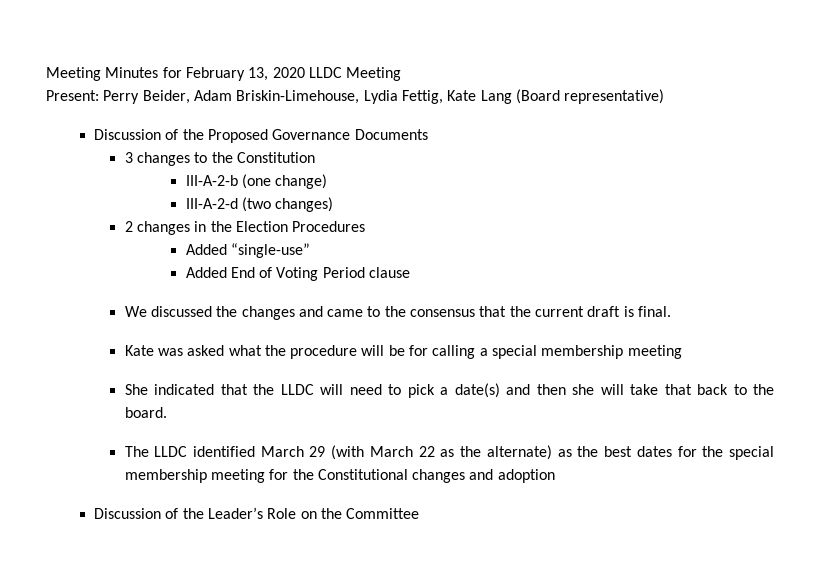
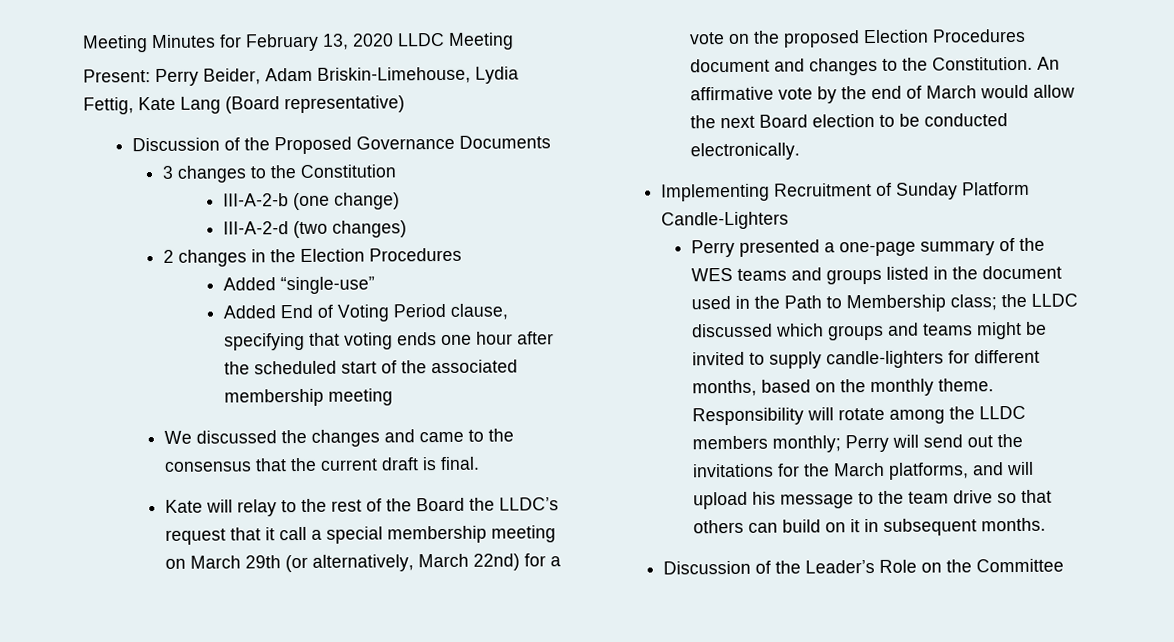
- Added End of Voting Period clause
+ Added End of Voting Period clause, specifying that voting ends one hour after the scheduled start of the associated membership meeting
- Kate was asked what the procedure will be for calling a special membership meeting
- She indicated that the LLDC will need to pick a date(s) and then she will take that back to the board.
- The LLDC identified March 29 (with March 22 as the alternate) as the best dates for the special membership meeting for the Constitutional changes and adoption
+ Kate will relay to the rest of the Board the LLDC’s request that it call a special membership meeting on March 29th (or alternatively, March 22nd) for a vote on the proposed Election Procedures document and changes to the Constitution. An affirmative vote by the end of March would allow the next Board election to be conducted electronically.
+ Implementing Recruitment of Sunday Platform Candle-Lighters
+ Perry presented a one-page summary of the WES teams and groups listed in the document used in the Path to Membership class; the LLDC discussed which groups and teams might be invited to supply candle-lighters for different months, based on the monthly theme. Responsibility will rotate among the LLDC members monthly; Perry will send out the invitations for the March platforms, and will upload his message to the team drive so that others can build on it in subsequent months.

